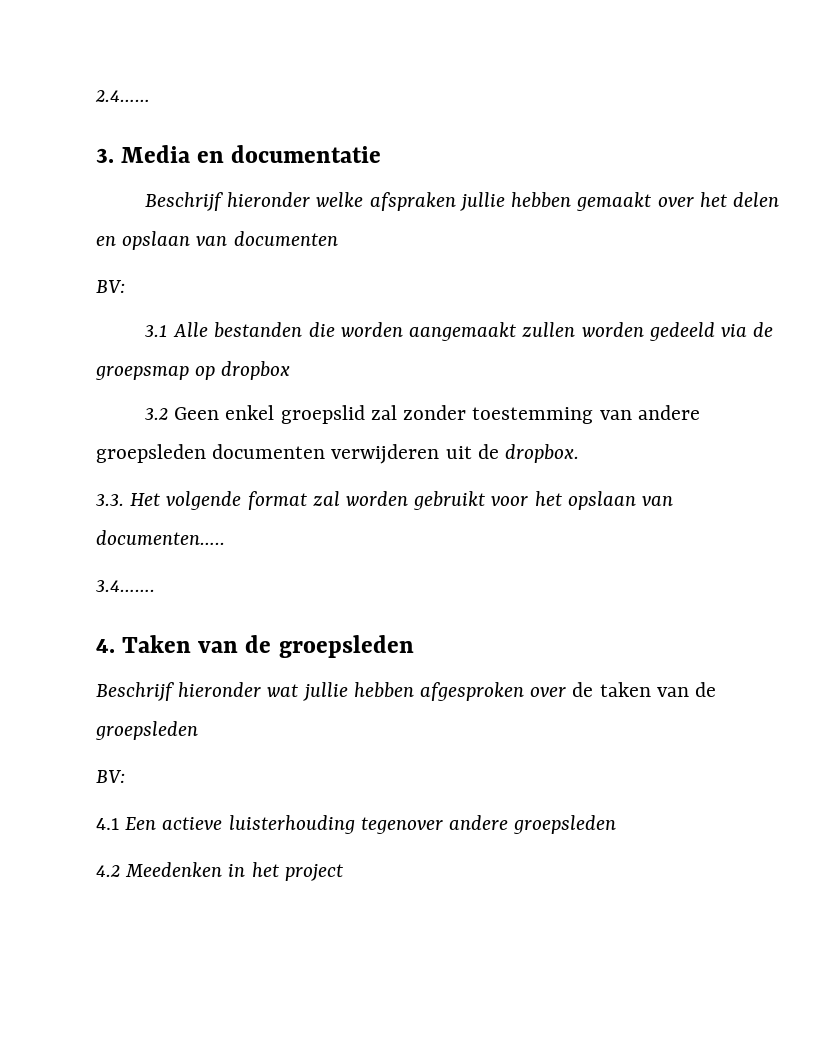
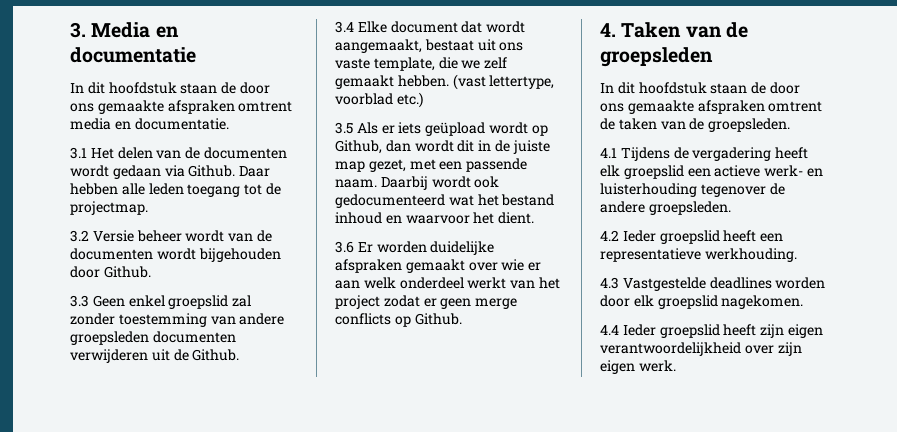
- 2.4……
- Beschrijf hieronder welke afspraken jullie hebben gemaakt over het delen en opslaan van documenten
- BV:
- 3.1 Alle bestanden die worden aangemaakt zullen worden gedeeld via de groepsmap op dropbox
- 3.2 Geen enkel groepslid zal zonder toestemming van andere groepsleden documenten verwijderen uit de dropbox.
- 3.3. Het volgende format zal worden gebruikt voor het opslaan van documenten…..
- 3.4…….
+ In dit hoofdstuk staan de door ons gemaakte afspraken omtrent media en documentatie.
+ 3.1 Het delen van de documenten wordt gedaan via Github. Daar hebben alle leden toegang tot de projectmap.
+ 3.2 Versie beheer wordt van de documenten wordt bijgehouden door Github.
+ 3.3 Geen enkel groepslid zal zonder toestemming van andere groepsleden documenten verwijderen uit de Github.
+ 3.4 Elke document dat wordt aangemaakt, bestaat uit ons vaste template, die we zelf gemaakt hebben. (vast lettertype, voorblad etc.)
+ 3.5 Als er iets geüpload wordt op Github, dan wordt dit in de juiste map gezet, met een passende naam. Daarbij wordt ook gedocumenteerd wat het bestand inhoud en waarvoor het dient.
+ 3.6 Er worden duidelijke afspraken gemaakt over wie er aan welk onderdeel werkt van het project zodat er geen merge conflicts op Github.
- Beschrijf hieronder wat jullie hebben afgesproken over de taken van de groepsleden
- BV:
+ In dit hoofdstuk staan de door ons gemaakte afspraken omtrent de taken van de groepsleden.
- 4.1 Een actieve luisterhouding tegenover andere groepsleden
- 4.2 Meedenken in het project
+ 4.1 Tijdens de vergadering heeft elk groepslid een actieve werk- en luisterhouding tegenover de andere groepsleden.
+ 4.2 Ieder groepslid heeft een representatieve werkhouding.
+ 4.3 Vastgestelde deadlines worden door elk groepslid nagekomen.
+ 4.4 Ieder groepslid heeft zijn eigen verantwoordelijkheid over zijn eigen werk.

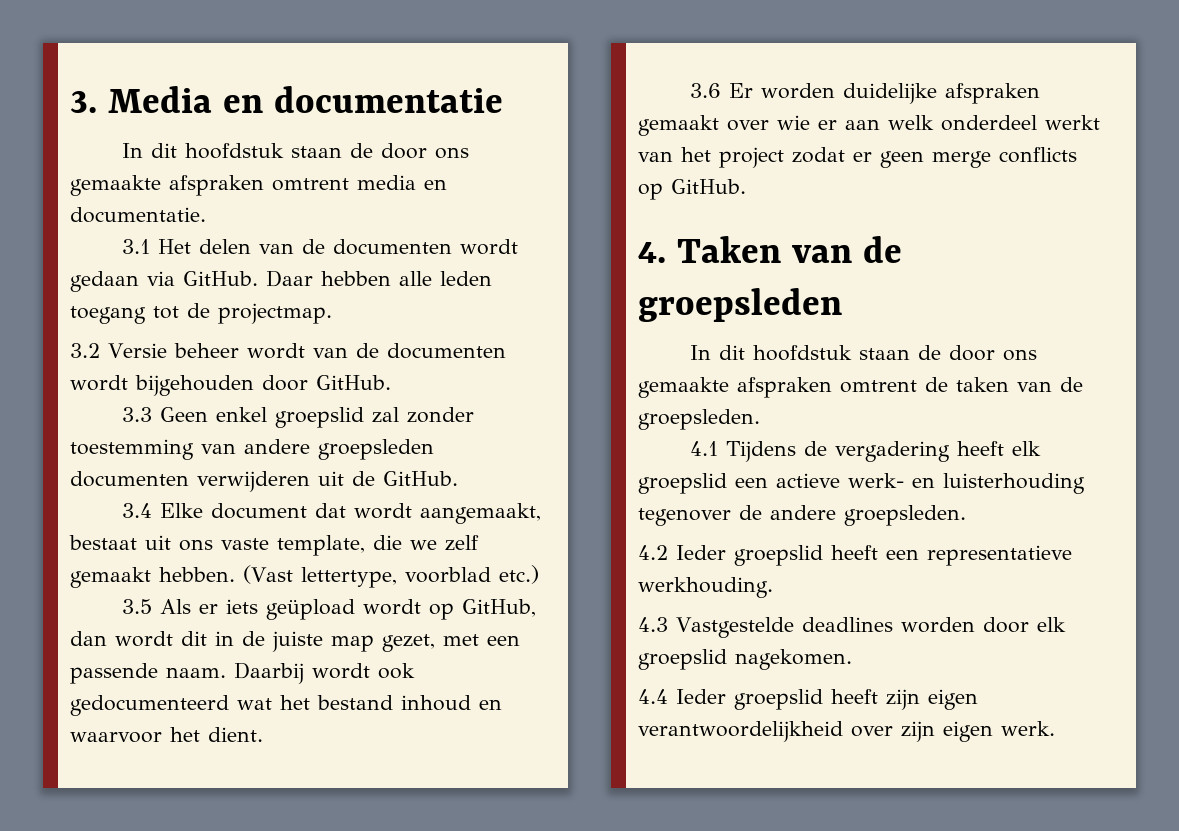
- 3.1 Het delen van de documenten wordt gedaan via Github.
+ 3.1 Het delen van de documenten wordt gedaan via GitHub.
- 3.2 Versie beheer wordt van de documenten wordt bijgehouden door Github.
+ 3.2 Versie beheer wordt van de documenten wordt bijgehouden door GitHub.
- 3.3 Geen enkel groepslid zal zonder toestemming van andere groepsleden documenten verwijderen uit de Github.
+ 3.3 Geen enkel groepslid zal zonder toestemming van andere groepsleden documenten verwijderen uit de GitHub.
- (vast lettertype, voorblad etc.)
+ (Vast lettertype, voorblad etc.)
- 3.5 Als er iets geüpload wordt op Github, dan wordt dit in de juiste map gezet, met een passende naam.
+ 3.5 Als er iets geüpload wordt op GitHub, dan wordt dit in de juiste map gezet, met een passende naam.
- 3.6 Er worden duidelijke afspraken gemaakt over wie er aan welk onderdeel werkt van het project zodat er geen merge conflicts op Github.
+ 3.6 Er worden duidelijke afspraken gemaakt over wie er aan welk onderdeel werkt van het project zodat er geen merge conflicts op GitHub.

